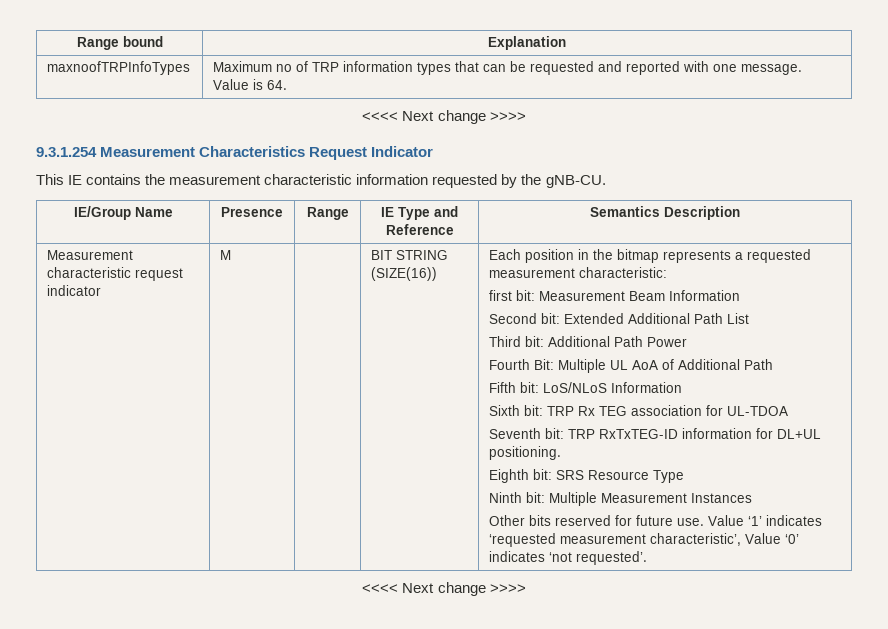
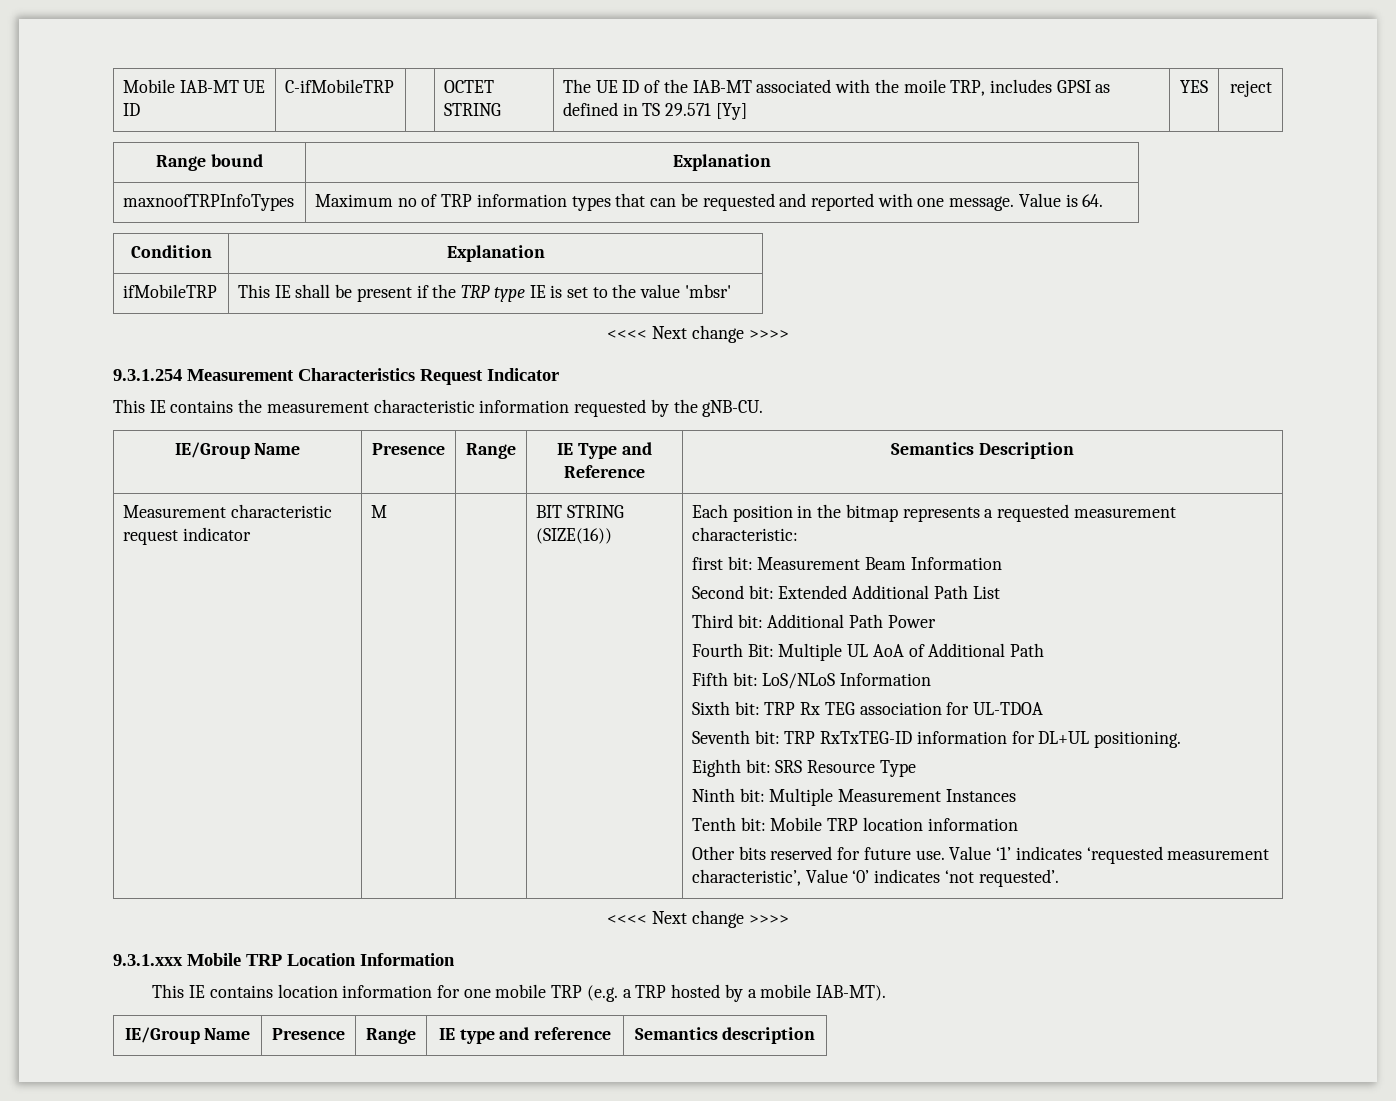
+ Mobile IAB-MT UE ID | C-ifMobileTRP | | OCTET STRING | The UE ID of the IAB-MT associated with the moile TRP, includes GPSI as defined in TS 29.571 [Yy] | YES | reject
+ Condition | Explanation
+ ifMobileTRP | This IE shall be present if the TRP type IE is set to the value 'mbsr'
+ Tenth bit: Mobile TRP location information
+ 9.3.1.xxx Mobile TRP Location Information
+ This IE contains location information for one mobile TRP (e.g. a TRP hosted by a mobile IAB-MT).
+ IE/Group Name | Presence | Range | IE type and reference | Semantics description

